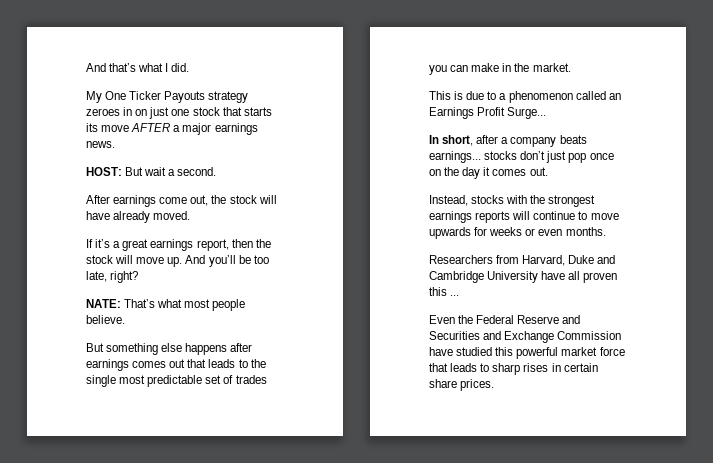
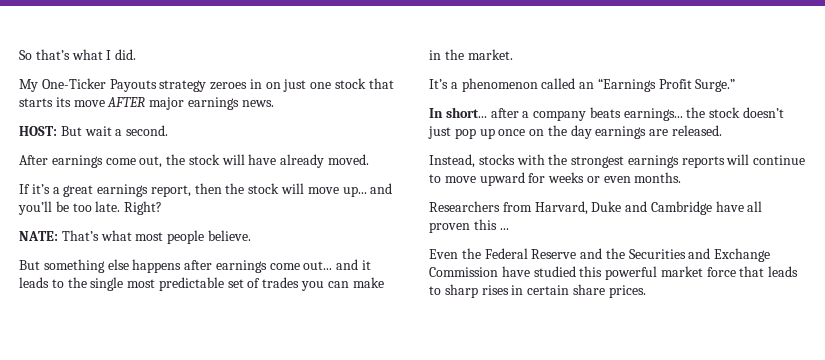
- And that’s what I did.
+ So that’s what I did.
- My One Ticker Payouts strategy zeroes in on just one stock that starts its move AFTER a major earnings news.
+ My One-Ticker Payouts strategy zeroes in on just one stock that starts its move AFTER major earnings news.
- If it’s a great earnings report, then the stock will move up. And you’ll be too late, right?
+ If it’s a great earnings report, then the stock will move up... and you’ll be too late. Right?
- But something else happens after earnings comes out that leads to the single most predictable set of trades you can make in the market.
+ But something else happens after earnings come out... and it leads to the single most predictable set of trades you can make in the market.
- This is due to a phenomenon called an Earnings Profit Surge...
+ It’s a phenomenon called an “Earnings Profit Surge.”
- In short, after a company beats earnings... stocks don’t just pop once on the day it comes out.
+ In short... after a company beats earnings... the stock doesn’t just pop up once on the day earnings are released.
- Instead, stocks with the strongest earnings reports will continue to move upwards for weeks or even months.
+ Instead, stocks with the strongest earnings reports will continue to move upward for weeks or even months.
- Researchers from Harvard, Duke and Cambridge University have all proven this ...
+ Researchers from Harvard, Duke and Cambridge have all proven this ...
- Even the Federal Reserve and Securities and Exchange Commission have studied this powerful market force that leads to sharp rises in certain share prices.
+ Even the Federal Reserve and the Securities and Exchange Commission have studied this powerful market force that leads to sharp rises in certain share prices.

